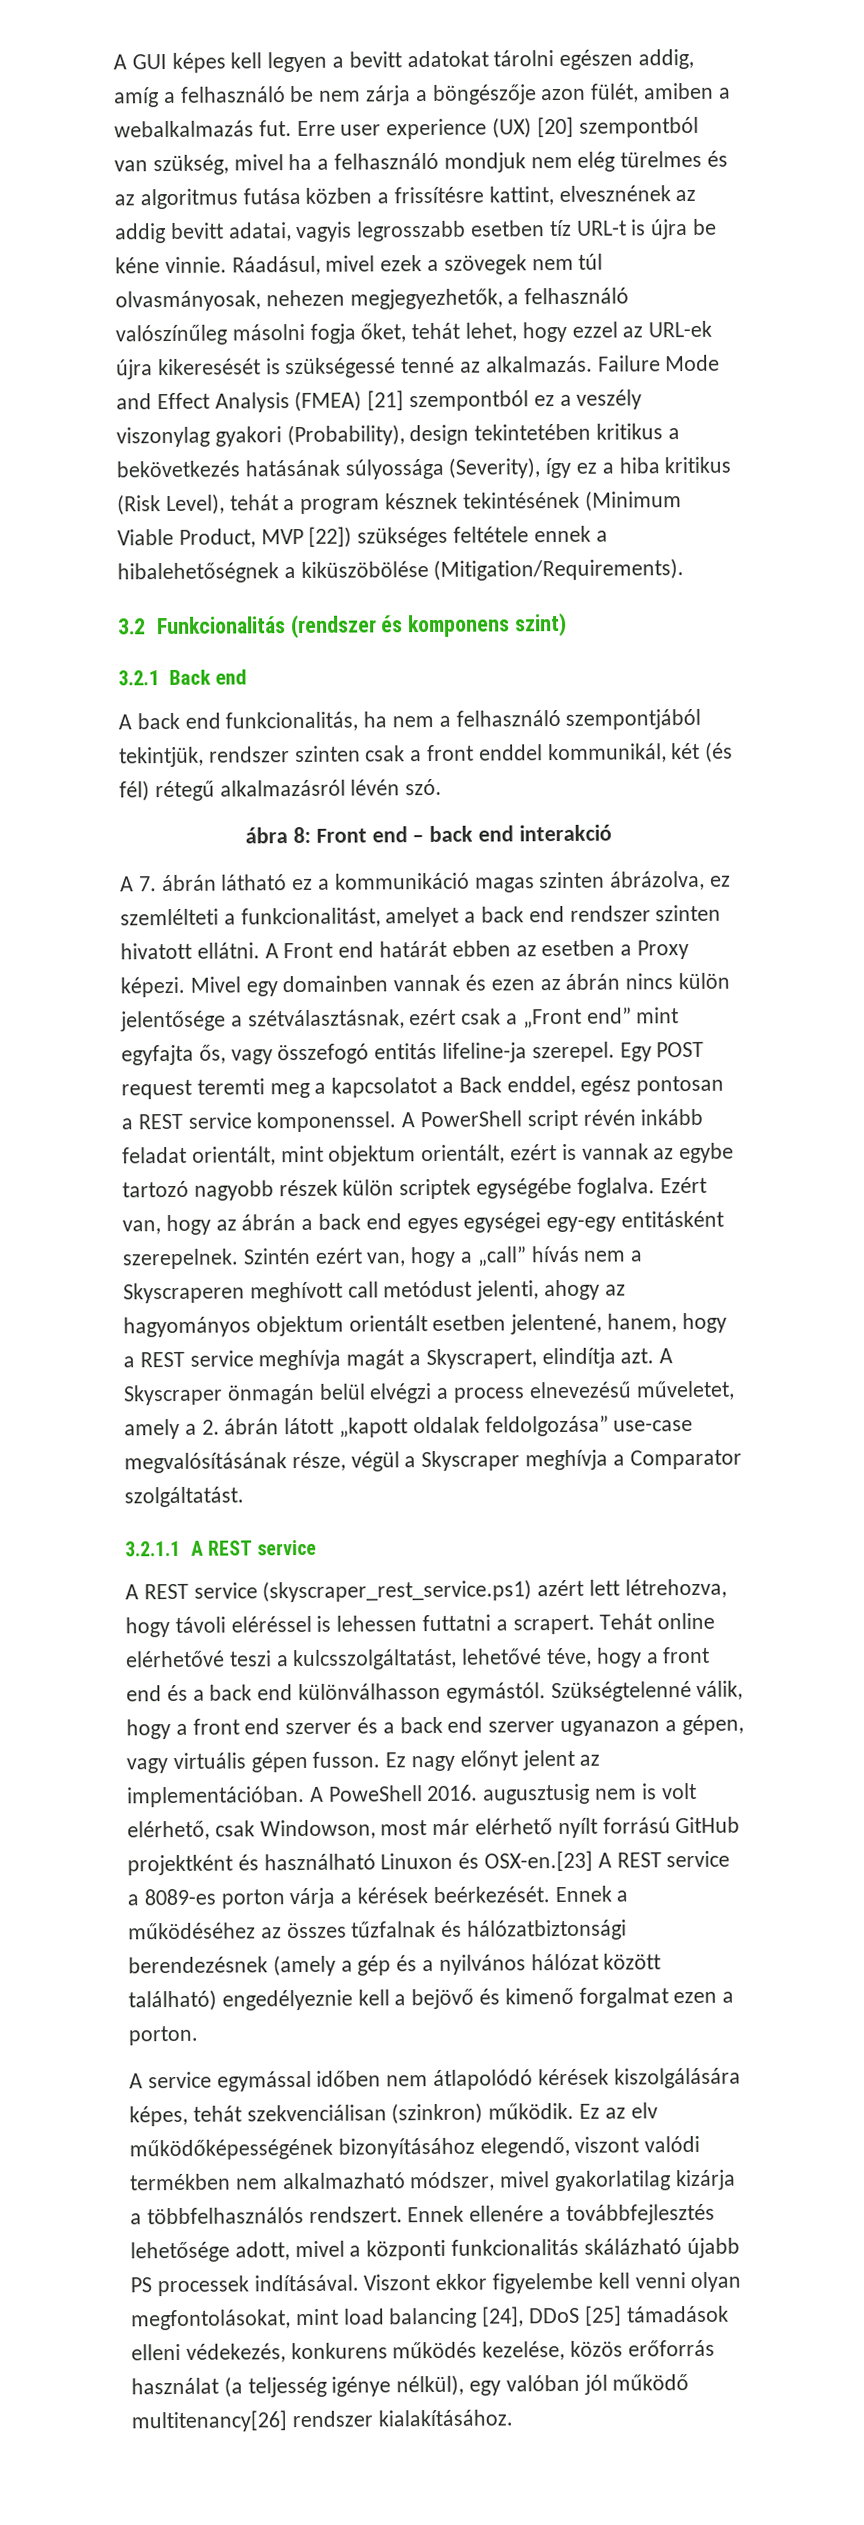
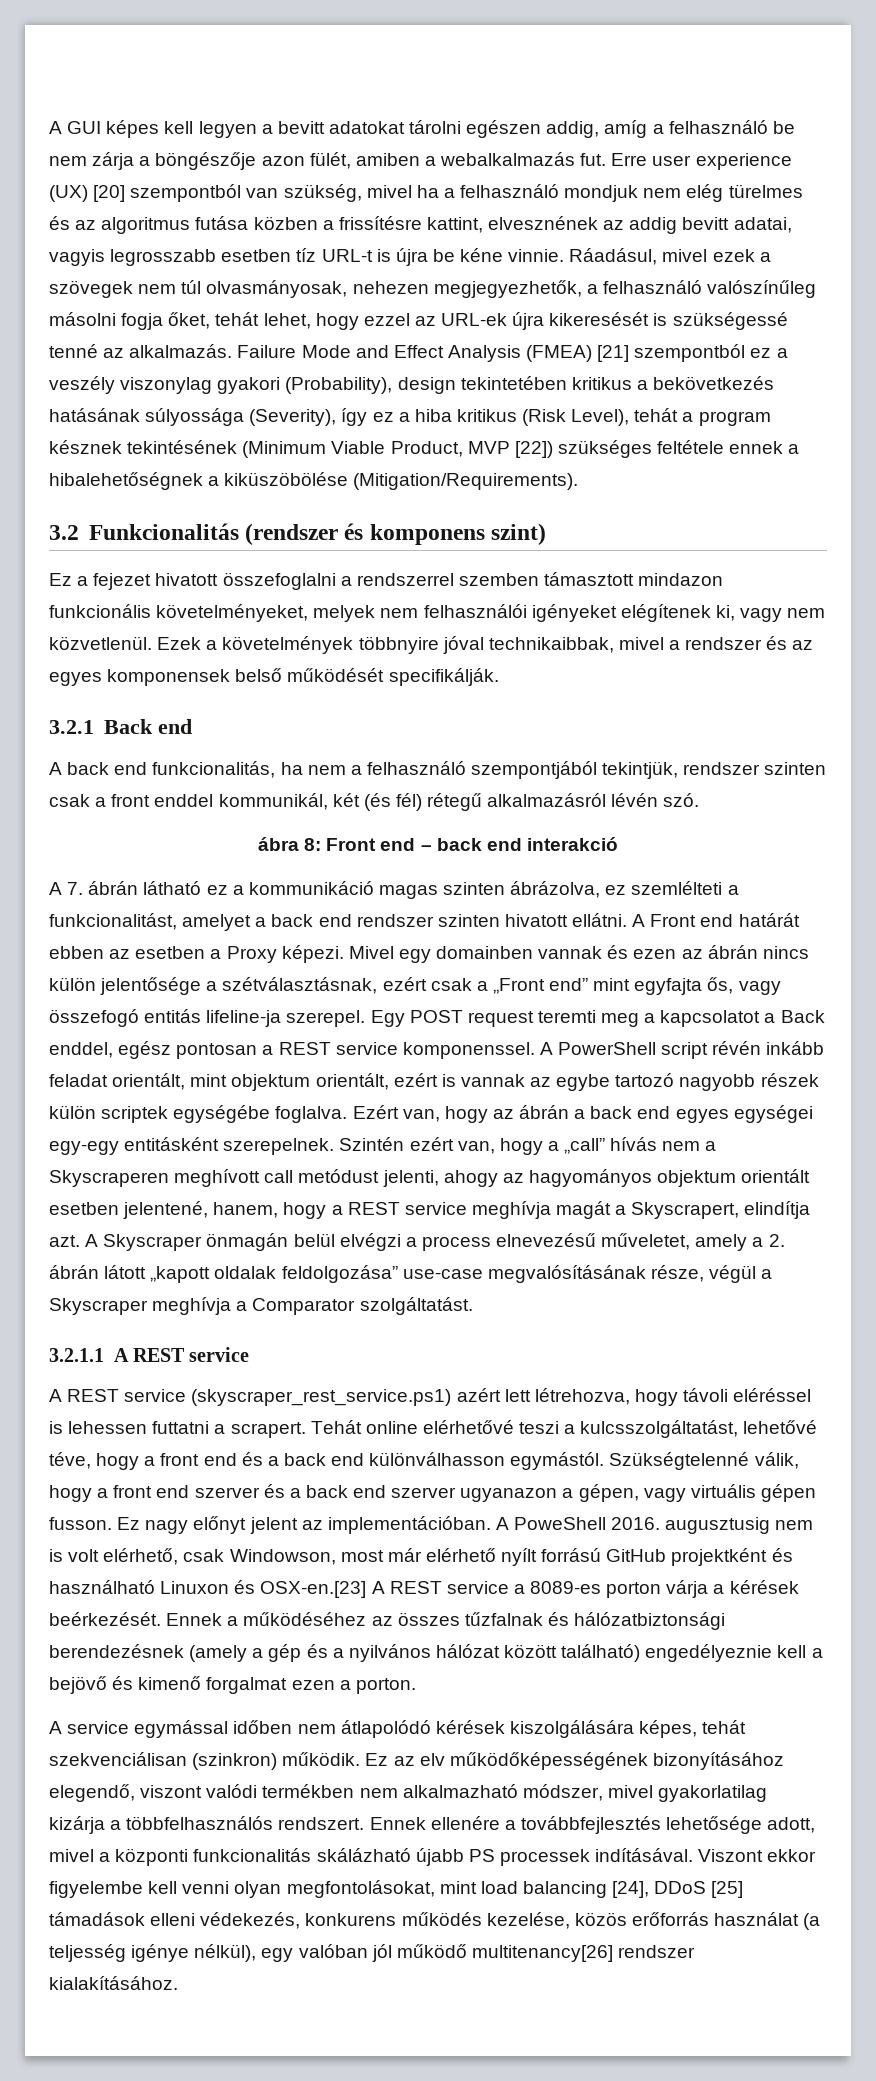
+ Ez a fejezet hivatott összefoglalni a rendszerrel szemben támasztott mindazon funkcionális követelményeket, melyek nem felhasználói igényeket elégítenek ki, vagy nem közvetlenül. Ezek a követelmények többnyire jóval technikaibbak, mivel a rendszer és az egyes komponensek belső működését specifikálják.

